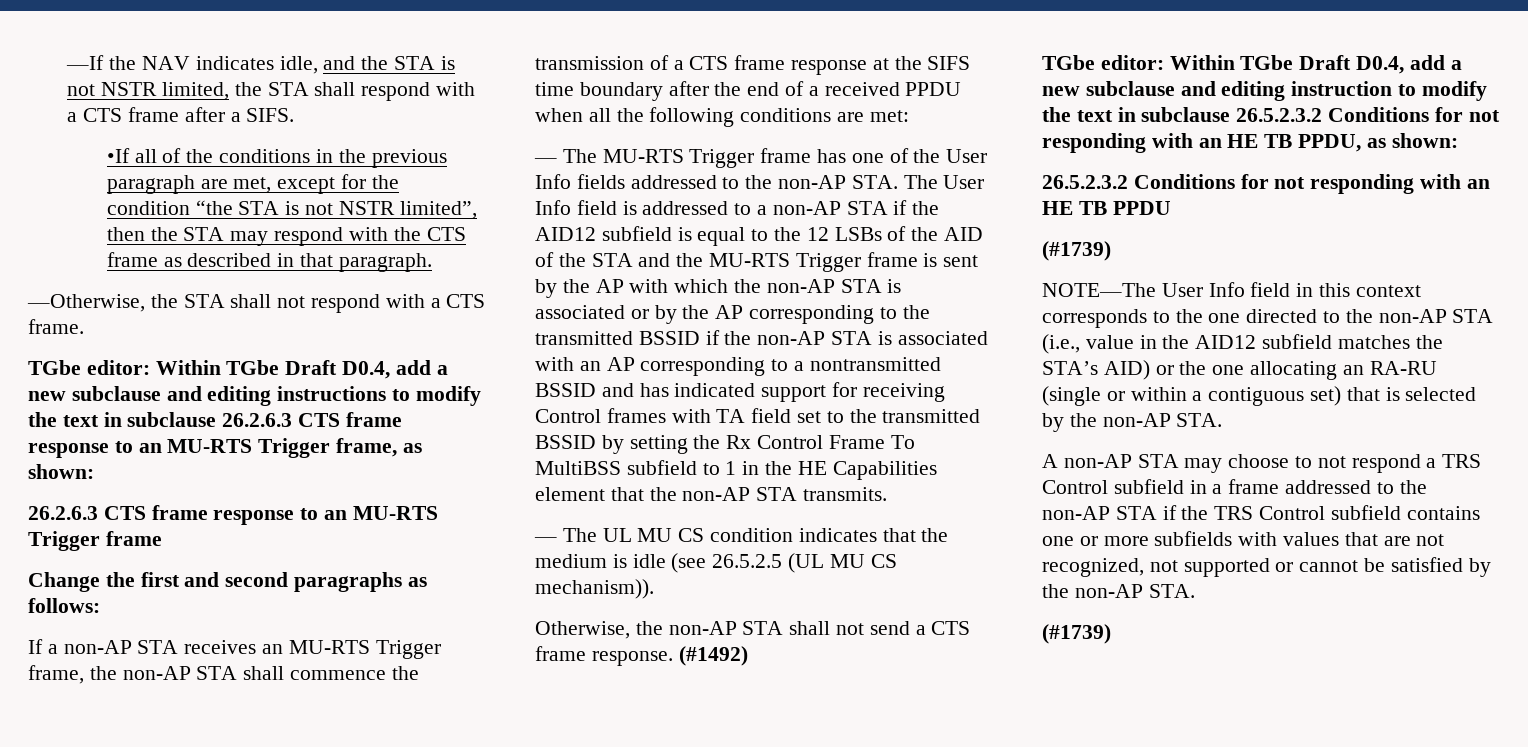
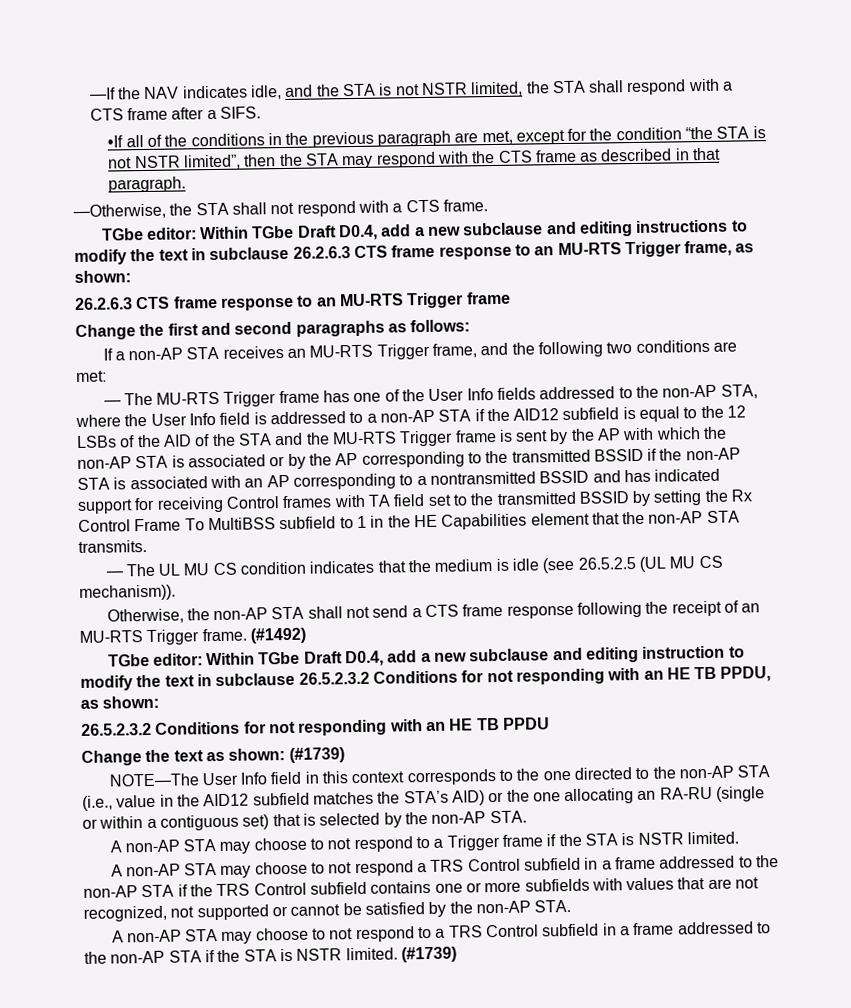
- If a non-AP STA receives an MU-RTS Trigger frame, the non-AP STA shall commence the transmission of a CTS frame response at the SIFS time boundary after the end of a received PPDU when all the following conditions are met:
+ If a non-AP STA receives an MU-RTS Trigger frame, and the following two conditions are met:
- — The MU-RTS Trigger frame has one of the User Info fields addressed to the non-AP STA. The User Info field is addressed to a non-AP STA if the AID12 subfield is equal to the 12 LSBs of the AID of the STA and the MU-RTS Trigger frame is sent by the AP with which the non-AP STA is associated or by the AP corresponding to the transmitted BSSID if the non-AP STA is associated with an AP corresponding to a nontransmitted BSSID and has indicated support for receiving Control frames with TA field set to the transmitted BSSID by setting the Rx Control Frame To MultiBSS subfield to 1 in the HE Capabilities element that the non-AP STA transmits.
+ — The MU-RTS Trigger frame has one of the User Info fields addressed to the non-AP STA, where the User Info field is addressed to a non-AP STA if the AID12 subfield is equal to the 12 LSBs of the AID of the STA and the MU-RTS Trigger frame is sent by the AP with which the non-AP STA is associated or by the AP corresponding to the transmitted BSSID if the non-AP STA is associated with an AP corresponding to a nontransmitted BSSID and has indicated support for receiving Control frames with TA field set to the transmitted BSSID by setting the Rx Control Frame To MultiBSS subfield to 1 in the HE Capabilities element that the non-AP STA transmits.
- Otherwise, the non-AP STA shall not send a CTS frame response.
+ Otherwise, the non-AP STA shall not send a CTS frame response following the receipt of an MU-RTS Trigger frame.
  26.5.2.3.2 Conditions for not responding with an HE TB PPDU
- (#1739)
+ Change the text as shown: (#1739)
+ A non-AP STA may choose to not respond to a Trigger frame if the STA is NSTR limited.
+ A non-AP STA may choose to not respond to a TRS Control subfield in a frame addressed to the non-AP STA if the STA is NSTR limited.

